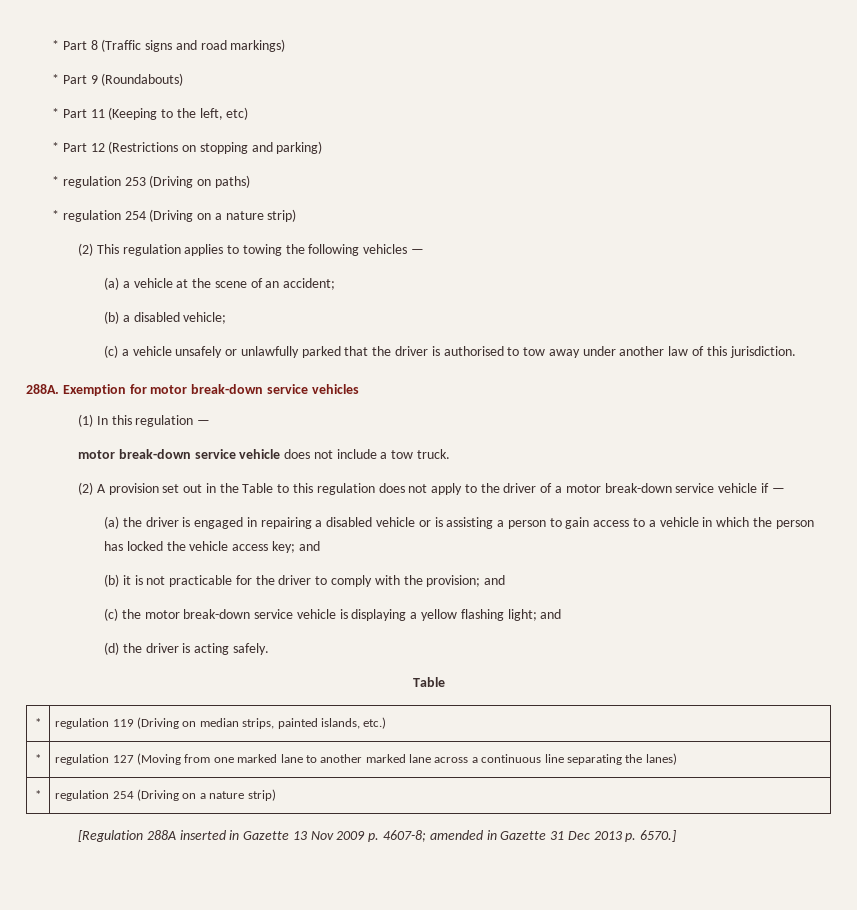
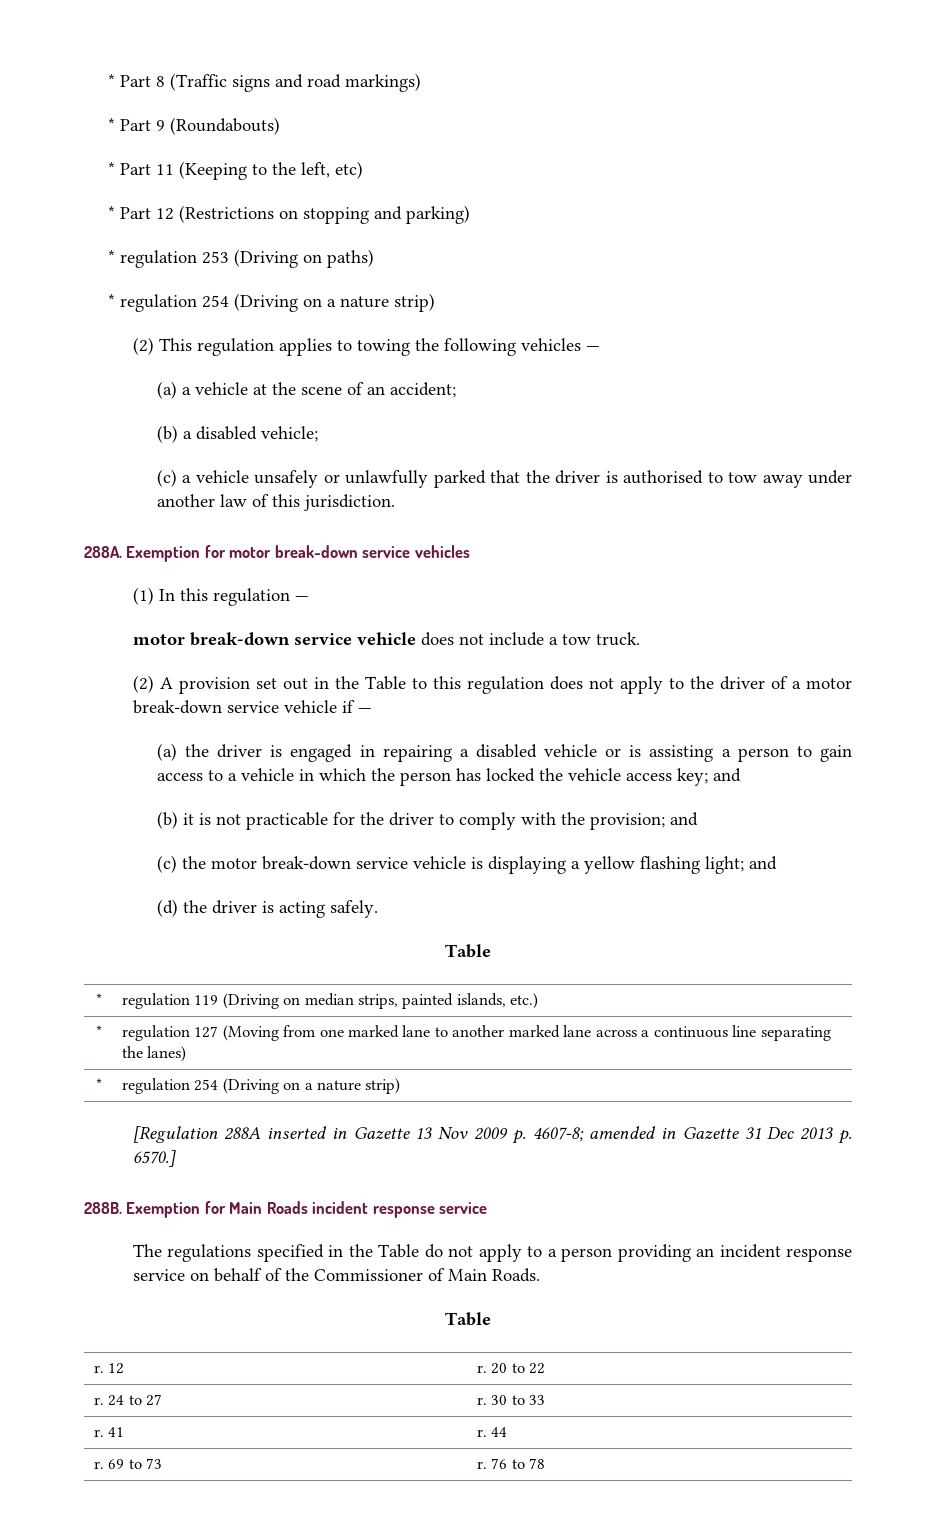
+ 288B. Exemption for Main Roads incident response service
+ The regulations specified in the Table do not apply to a person providing an incident response service on behalf of the Commissioner of Main Roads.
+ Table
+ r. 12 | r. 20 to 22
+ r. 24 to 27 | r. 30 to 33
+ r. 41 | r. 44
+ r. 69 to 73 | r. 76 to 78

